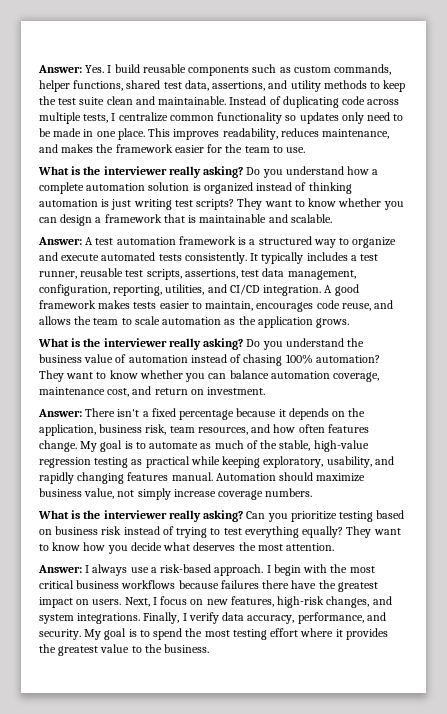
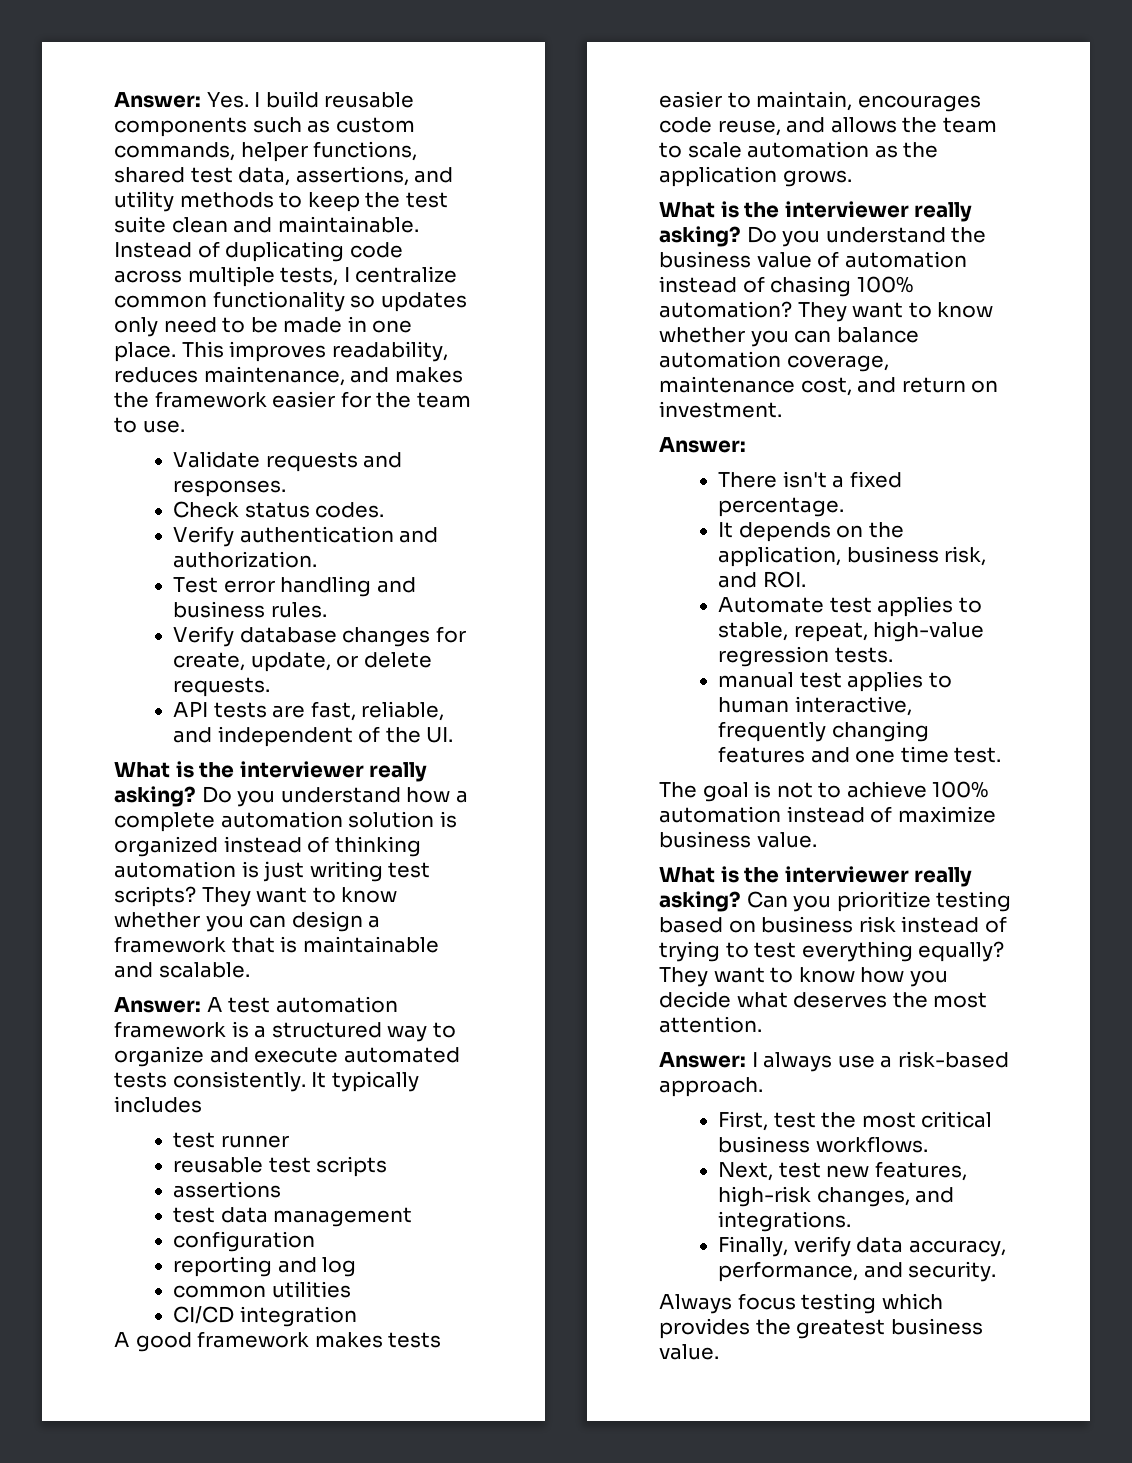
+ Validate requests and responses.
+ Check status codes.
+ Verify authentication and authorization.
+ Test error handling and business rules.
+ Verify database changes for create, update, or delete requests.
+ API tests are fast, reliable, and independent of the UI.
- It typically includes a test runner, reusable test scripts, assertions, test data management, configuration, reporting, utilities, and CI/CD integration. A good framework makes tests easier to maintain, encourages code reuse, and allows the team to scale automation as the application grows.
+ It typically includes
+ test runner
+ reusable test scripts
+ assertions
+ test data management
+ configuration
+ reporting and log
+ common utilities
+ CI/CD integration
+ A good framework makes tests easier to maintain, encourages code reuse, and allows the team to scale automation as the application grows.
  They want to know whether you can balance automation coverage, maintenance cost, and return on investment.
- Answer: There isn't a fixed percentage because it depends on the application, business risk, team resources, and how often features change. My goal is to automate as much of the stable, high-value regression testing as practical while keeping exploratory, usability, and rapidly changing features manual. Automation should maximize business value, not simply increase coverage numbers.
+ Answer:
+ There isn't a fixed percentage.
+ It depends on the application, business risk, and ROI.
+ Automate test applies to stable, repeat, high-value regression tests.
+ manual test applies to human interactive, frequently changing features and one time test.
+ The goal is not to achieve 100% automation instead of maximize business value.
- Answer: I always use a risk-based approach. I begin with the most critical business workflows because failures there have the greatest impact on users. Next, I focus on new features, high-risk changes, and system integrations. Finally, I verify data accuracy, performance, and security. My goal is to spend the most testing effort where it provides the greatest value to the business.
+ Answer: I always use a risk-based approach.
+ First, test the most critical business workflows.
+ Next, test new features, high-risk changes, and integrations.
+ Finally, verify data accuracy, performance, and security.
+ Always focus testing which provides the greatest business value.

